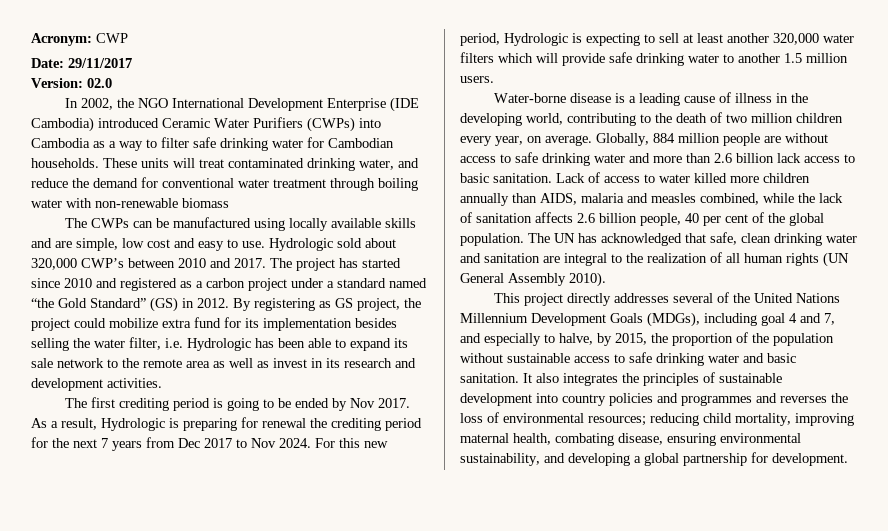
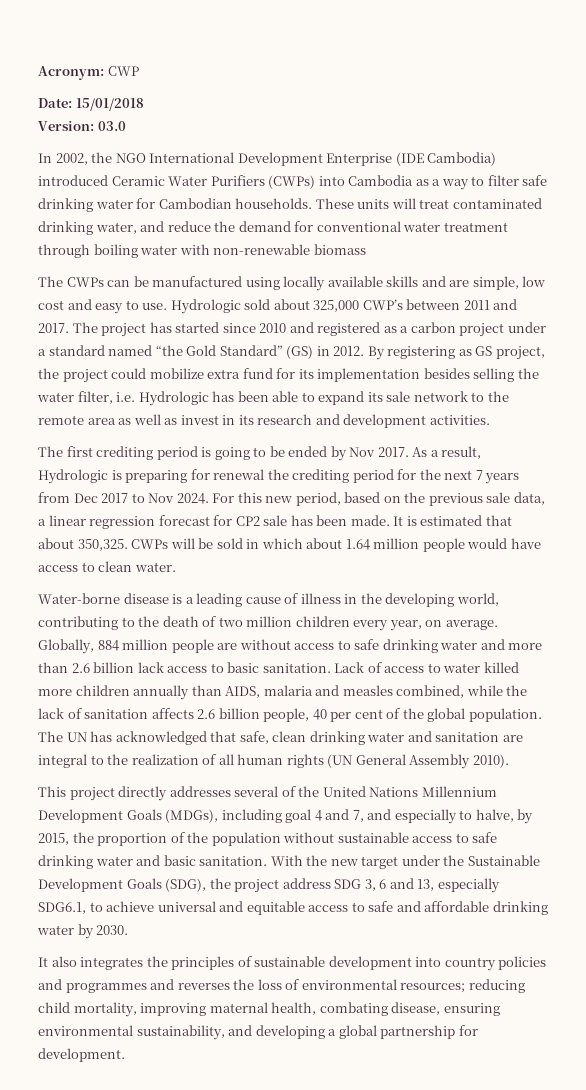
- Date: 29/11/2017
+ Date: 15/01/2018
- Version: 02.0
+ Version: 03.0
- Hydrologic sold about 320,000 CWP’s between 2010 and 2017.
+ Hydrologic sold about 325,000 CWP’s between 2011 and 2017.
- For this new period, Hydrologic is expecting to sell at least another 320,000 water filters which will provide safe drinking water to another 1.5 million users.
+ For this new period, based on the previous sale data, a linear regression forecast for CP2 sale has been made. It is estimated that about 350,325. CWPs will be sold in which about 1.64 million people would have access to clean water.
- This project directly addresses several of the United Nations Millennium Development Goals (MDGs), including goal 4 and 7, and especially to halve, by 2015, the proportion of the population without sustainable access to safe drinking water and basic sanitation. It also integrates the principles of sustainable development into country policies and programmes and reverses the loss of environmental resources;
+ This project directly addresses several of the United Nations Millennium Development Goals (MDGs), including goal 4 and 7, and especially to halve, by 2015, the proportion of the population without sustainable access to safe drinking water and basic sanitation. With the new target under the Sustainable Development Goals (SDG), the project address SDG 3, 6 and 13, especially SDG6.1, to achieve universal and equitable access to safe and affordable drinking water by 2030.
+ It also integrates the principles of sustainable development into country policies and programmes and reverses the loss of environmental resources;

